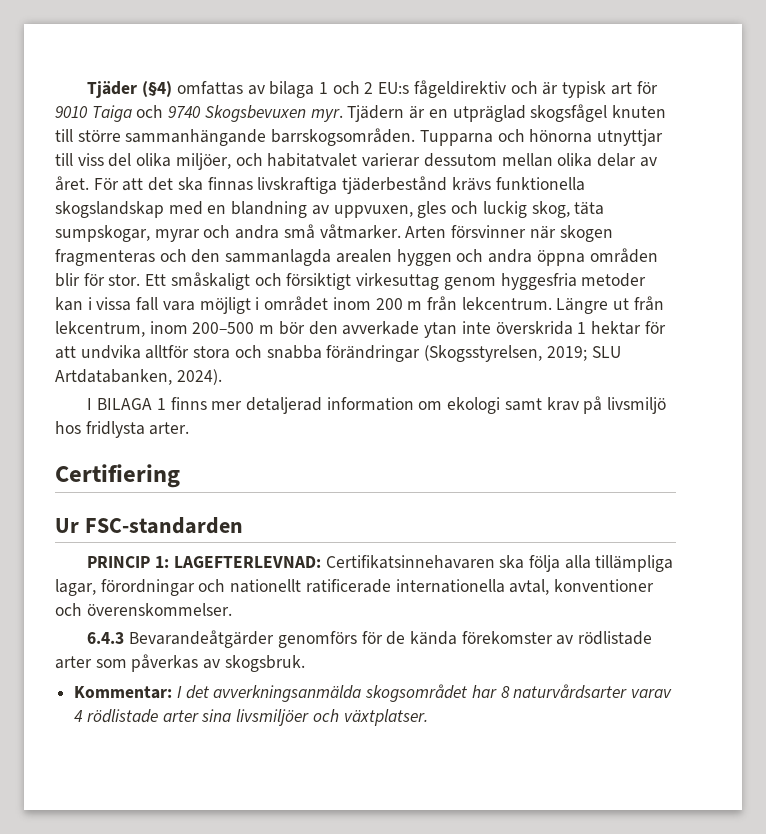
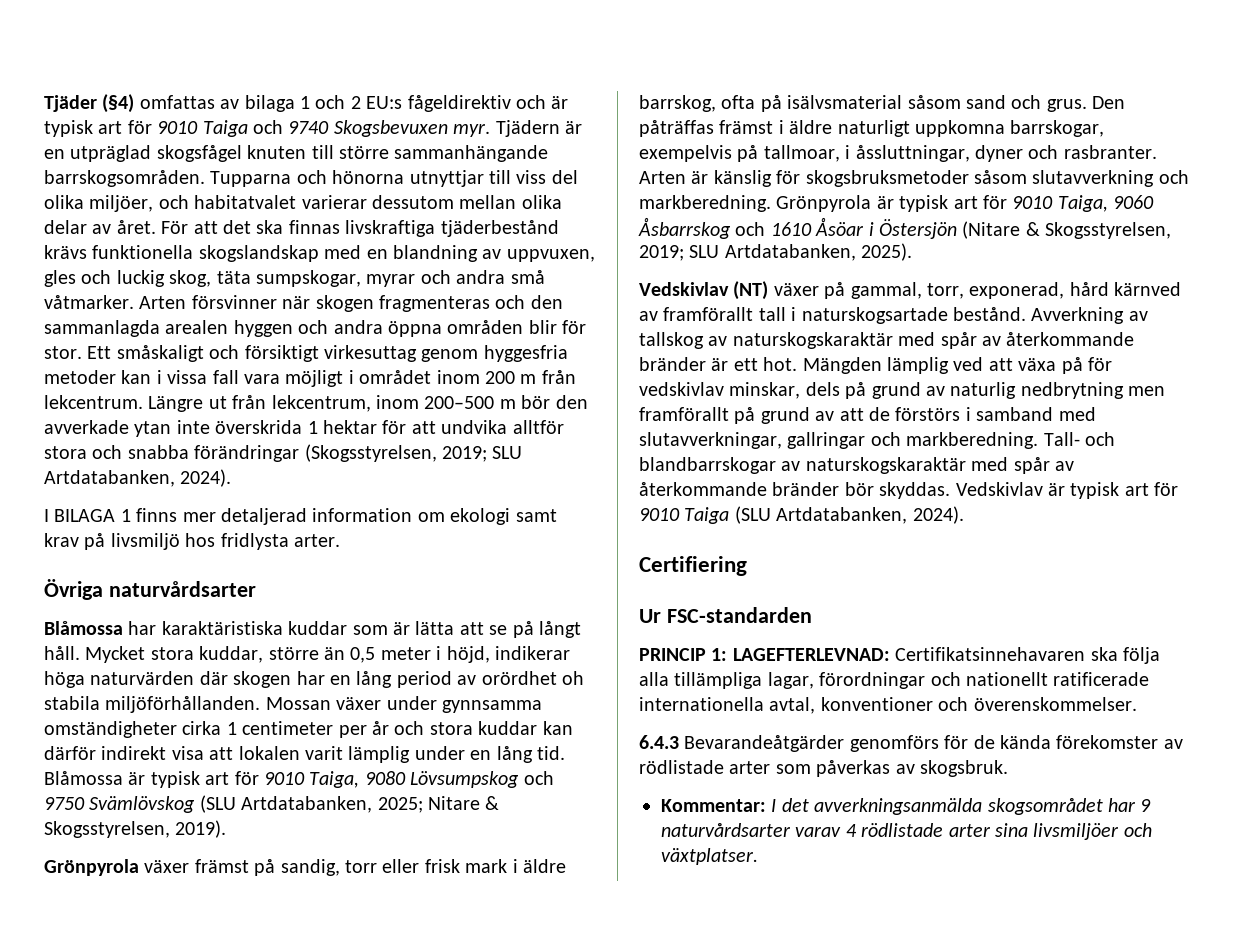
+ Övriga naturvårdsarter
+ Blåmossa har karaktäristiska kuddar som är lätta att se på långt håll. Mycket stora kuddar, större än 0,5 meter i höjd, indikerar höga naturvärden där skogen har en lång period av orördhet oh stabila miljöförhållanden. Mossan växer under gynnsamma omständigheter cirka 1 centimeter per år och stora kuddar kan därför indirekt visa att lokalen varit lämplig under en lång tid. Blåmossa är typisk art för 9010 Taiga, 9080 Lövsumpskog och 9750 Svämlövskog (SLU Artdatabanken, 2025; Nitare & Skogsstyrelsen, 2019).
+ Grönpyrola växer främst på sandig, torr eller frisk mark i äldre barrskog, ofta på isälvsmaterial såsom sand och grus. Den påträffas främst i äldre naturligt uppkomna barrskogar, exempelvis på tallmoar, i åssluttningar, dyner och rasbranter. Arten är känslig för skogsbruksmetoder såsom slutavverkning och markberedning. Grönpyrola är typisk art för 9010 Taiga, 9060 Åsbarrskog och 1610 Åsöar i Östersjön (Nitare & Skogsstyrelsen, 2019; SLU Artdatabanken, 2025).
+ Vedskivlav (NT) växer på gammal, torr, exponerad, hård kärnved av framförallt tall i naturskogsartade bestånd. Avverkning av tallskog av naturskogskaraktär med spår av återkommande bränder är ett hot. Mängden lämplig ved att växa på för vedskivlav minskar, dels på grund av naturlig nedbrytning men framförallt på grund av att de förstörs i samband med slutavverkningar, gallringar och markberedning. Tall- och blandbarrskogar av naturskogskaraktär med spår av återkommande bränder bör skyddas. Vedskivlav är typisk art för 9010 Taiga (SLU Artdatabanken, 2024).
- Kommentar: I det avverkningsanmälda skogsområdet har 8 naturvårdsarter varav 4 rödlistade arter sina livsmiljöer och växtplatser.
+ Kommentar: I det avverkningsanmälda skogsområdet har 9 naturvårdsarter varav 4 rödlistade arter sina livsmiljöer och växtplatser.

